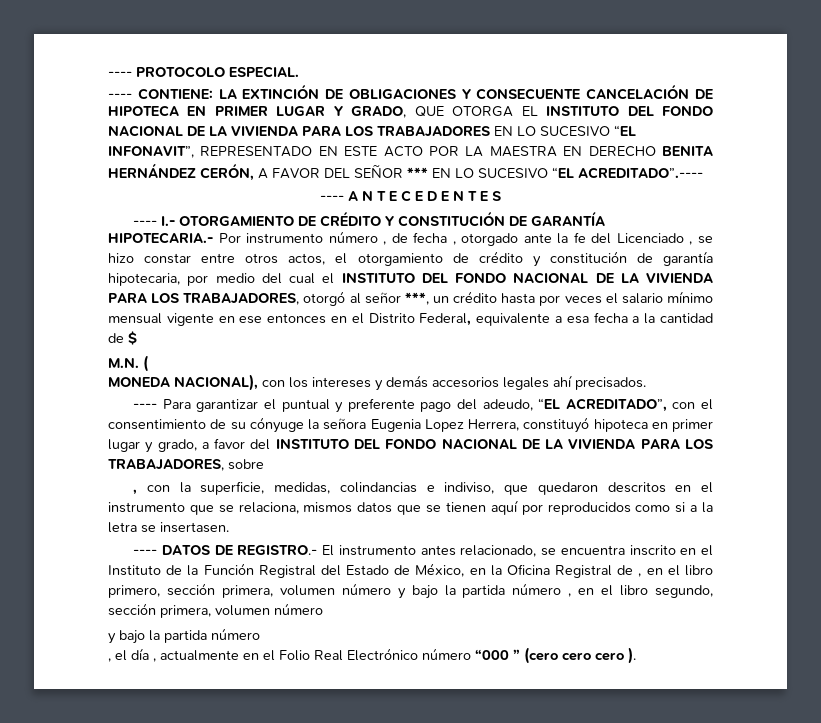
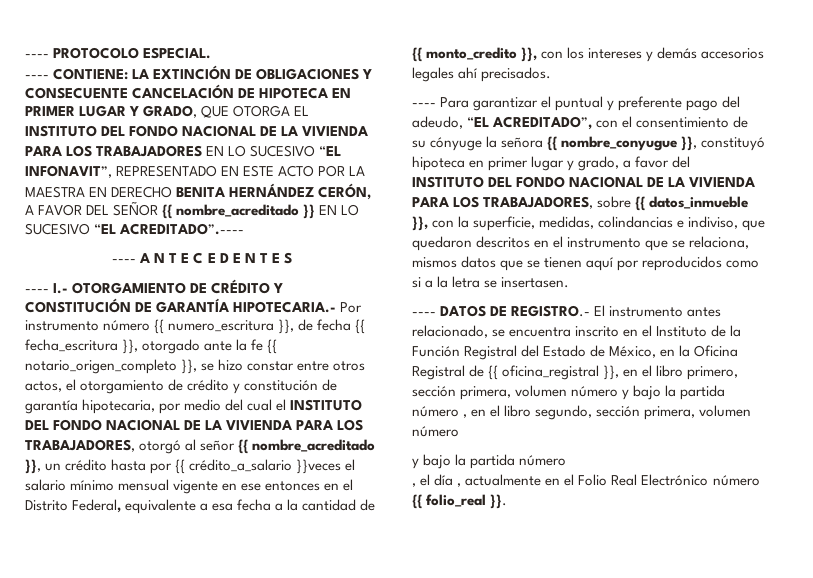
- ---- CONTIENE: LA EXTINCIÓN DE OBLIGACIONES Y CONSECUENTE CANCELACIÓN DE HIPOTECA EN PRIMER LUGAR Y GRADO, QUE OTORGA EL INSTITUTO DEL FONDO NACIONAL DE LA VIVIENDA PARA LOS TRABAJADORES EN LO SUCESIVO “EL INFONAVIT”, REPRESENTADO EN ESTE ACTO POR LA MAESTRA EN DERECHO BENITA HERNÁNDEZ CERÓN, A FAVOR DEL SEÑOR *** EN LO SUCESIVO “EL ACREDITADO”.----
+ ---- CONTIENE: LA EXTINCIÓN DE OBLIGACIONES Y CONSECUENTE CANCELACIÓN DE HIPOTECA EN PRIMER LUGAR Y GRADO, QUE OTORGA EL INSTITUTO DEL FONDO NACIONAL DE LA VIVIENDA PARA LOS TRABAJADORES EN LO SUCESIVO “EL INFONAVIT”, REPRESENTADO EN ESTE ACTO POR LA MAESTRA EN DERECHO BENITA HERNÁNDEZ CERÓN, A FAVOR DEL SEÑOR {{ nombre_acreditado }} EN LO SUCESIVO “EL ACREDITADO”.----
- ---- I.- OTORGAMIENTO DE CRÉDITO Y CONSTITUCIÓN DE GARANTÍA HIPOTECARIA.- Por instrumento número , de fecha , otorgado ante la fe del Licenciado , se hizo constar entre otros actos, el otorgamiento de crédito y constitución de garantía hipotecaria, por medio del cual el INSTITUTO DEL FONDO NACIONAL DE LA VIVIENDA PARA LOS TRABAJADORES, otorgó al señor ***, un crédito hasta por veces el salario mínimo mensual vigente en ese entonces en el Distrito Federal, equivalente a esa fecha a la cantidad de $
- M.N. (
- MONEDA NACIONAL), con los intereses y demás accesorios legales ahí precisados.
+ ---- I.- OTORGAMIENTO DE CRÉDITO Y CONSTITUCIÓN DE GARANTÍA HIPOTECARIA.- Por instrumento número {{ numero_escritura }}, de fecha {{ fecha_escritura }}, otorgado ante la fe {{ notario_origen_completo }}, se hizo constar entre otros actos, el otorgamiento de crédito y constitución de garantía hipotecaria, por medio del cual el INSTITUTO DEL FONDO NACIONAL DE LA VIVIENDA PARA LOS TRABAJADORES, otorgó al señor {{ nombre_acreditado }}, un crédito hasta por {{ crédito_a_salario }}veces el salario mínimo mensual vigente en ese entonces en el Distrito Federal, equivalente a esa fecha a la cantidad de {{ monto_credito }}, con los intereses y demás accesorios legales ahí precisados.
- ---- Para garantizar el puntual y preferente pago del adeudo, “EL ACREDITADO”, con el consentimiento de su cónyuge la señora Eugenia Lopez Herrera, constituyó hipoteca en primer lugar y grado, a favor del INSTITUTO DEL FONDO NACIONAL DE LA VIVIENDA PARA LOS TRABAJADORES, sobre
- , con la superficie, medidas, colindancias e indiviso, que quedaron descritos en el instrumento que se relaciona, mismos datos que se tienen aquí por reproducidos como si a la letra se insertasen.
+ ---- Para garantizar el puntual y preferente pago del adeudo, “EL ACREDITADO”, con el consentimiento de su cónyuge la señora {{ nombre_conyugue }}, constituyó hipoteca en primer lugar y grado, a favor del INSTITUTO DEL FONDO NACIONAL DE LA VIVIENDA PARA LOS TRABAJADORES, sobre {{ datos_inmueble }}, con la superficie, medidas, colindancias e indiviso, que quedaron descritos en el instrumento que se relaciona, mismos datos que se tienen aquí por reproducidos como si a la letra se insertasen.
- ---- DATOS DE REGISTRO.- El instrumento antes relacionado, se encuentra inscrito en el Instituto de la Función Registral del Estado de México, en la Oficina Registral de , en el libro primero, sección primera, volumen número y bajo la partida número , en el libro segundo, sección primera, volumen número
+ ---- DATOS DE REGISTRO.- El instrumento antes relacionado, se encuentra inscrito en el Instituto de la Función Registral del Estado de México, en la Oficina Registral de {{ oficina_registral }}, en el libro primero, sección primera, volumen número y bajo la partida número , en el libro segundo, sección primera, volumen número
- , el día , actualmente en el Folio Real Electrónico número “000 ” (cero cero cero ).
+ , el día , actualmente en el Folio Real Electrónico número {{ folio_real }}.

